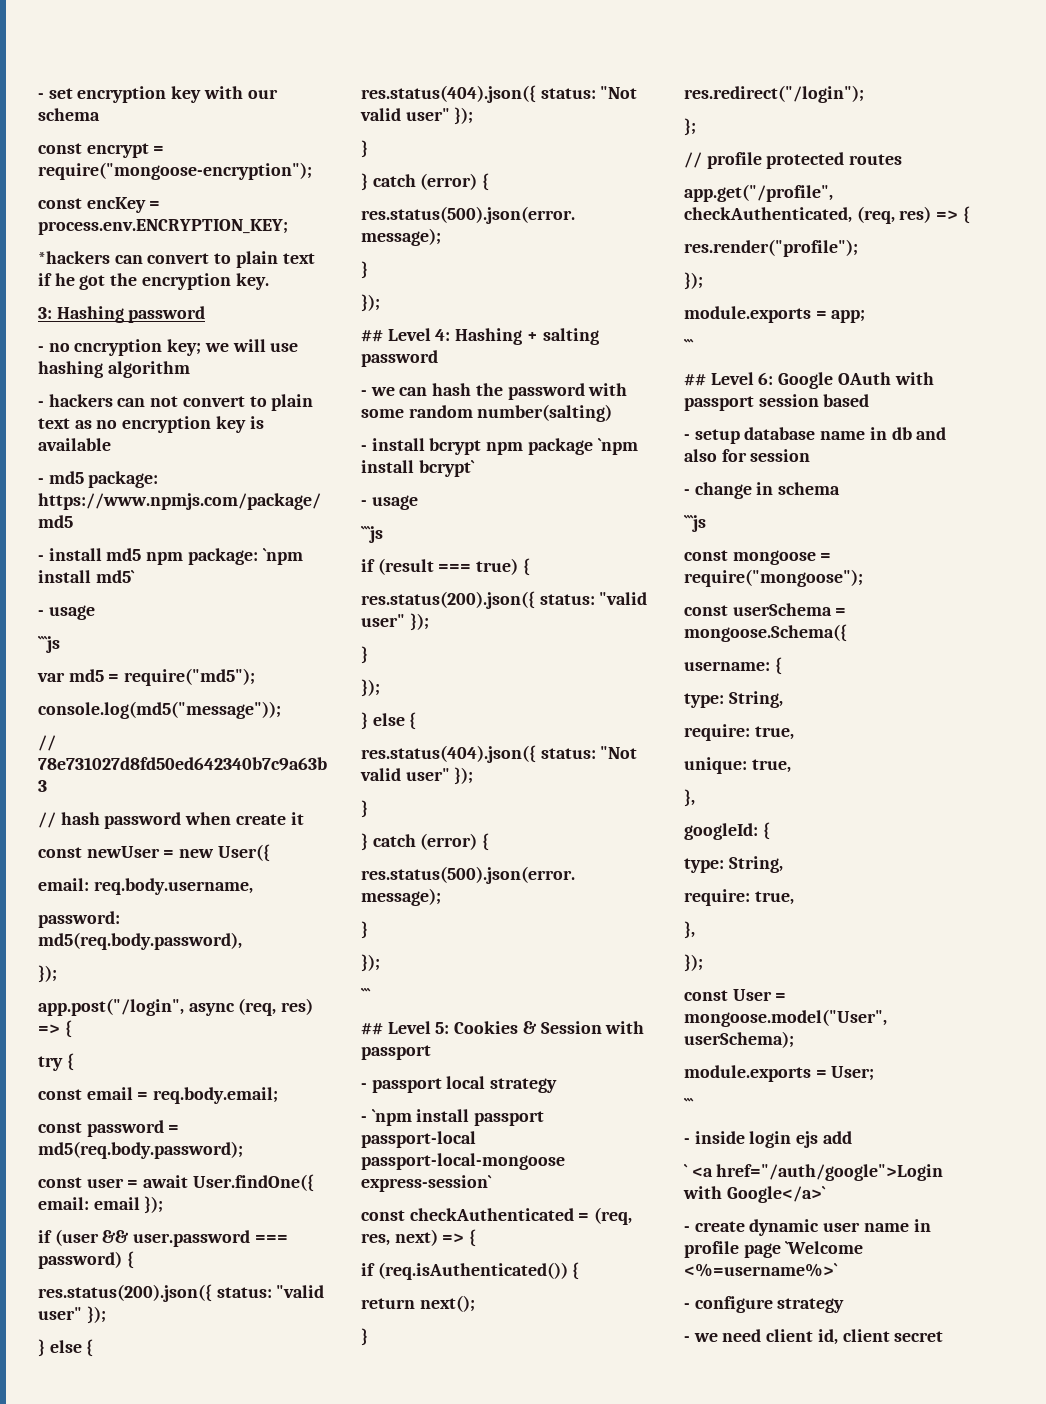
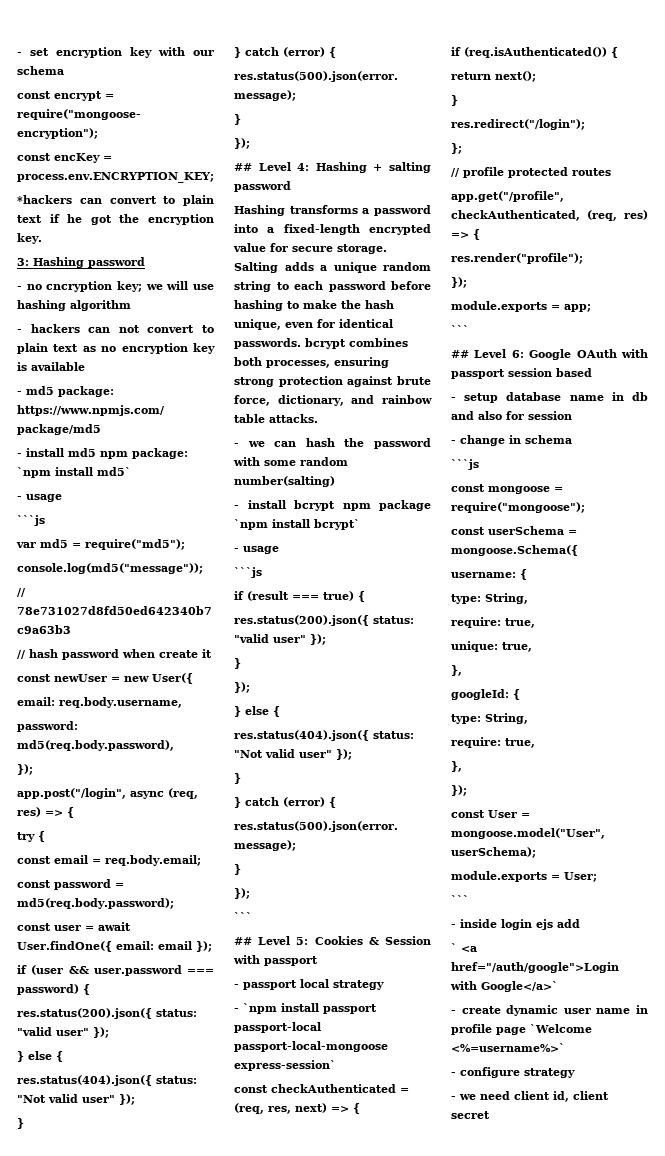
+ Hashing transforms a password into a fixed-length encrypted value for secure storage. Salting adds a unique random string to each password before hashing to make the hash unique, even for identical passwords. bcrypt combines both processes, ensuring strong protection against brute force, dictionary, and rainbow table attacks.

